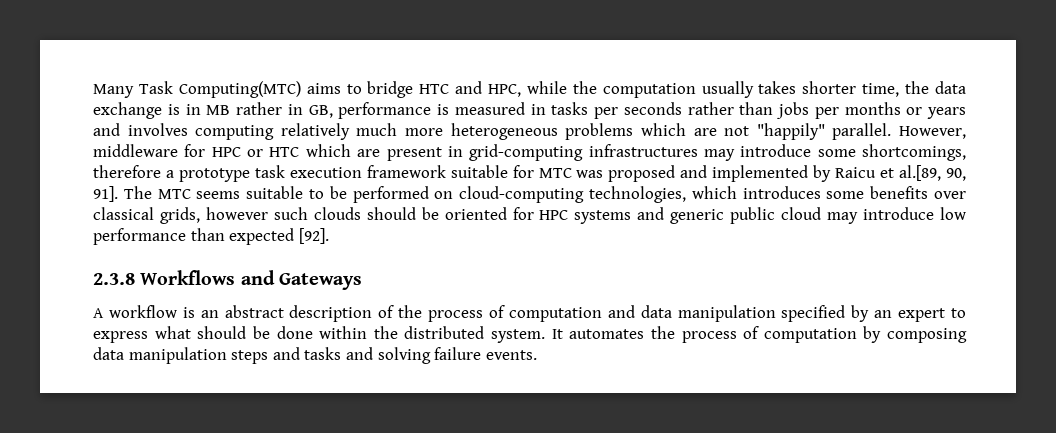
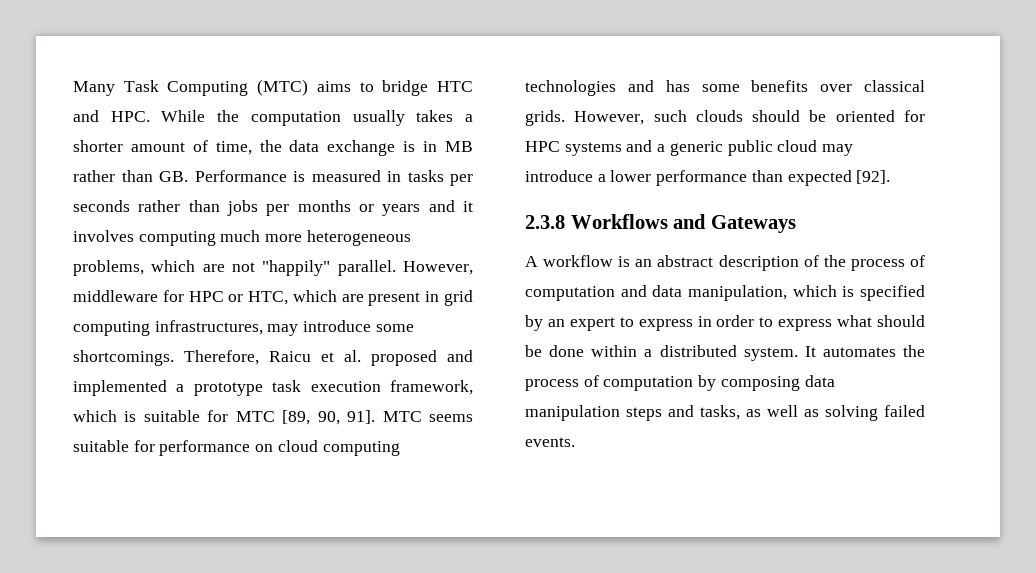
- Many Task Computing(MTC) aims to bridge HTC and HPC, while the computation usually takes shorter time, the data exchange is in MB rather in GB, performance is measured in tasks per seconds rather than jobs per months or years and involves computing relatively much more heterogeneous problems which are not "happily" parallel.
+ Many Task Computing (MTC) aims to bridge HTC and HPC. While the computation usually takes a shorter amount of time, the data exchange is in MB rather than GB. Performance is measured in tasks per seconds rather than jobs per months or years and it involves computing much more heterogeneous problems, which are not "happily" parallel.
- However, middleware for HPC or HTC which are present in grid-computing infrastructures may introduce some shortcomings, therefore a prototype task execution framework suitable for MTC was proposed and implemented by Raicu et al.[89, 90, 91].
+ However, middleware for HPC or HTC, which are present in grid computing infrastructures, may introduce some shortcomings. Therefore, Raicu et al. proposed and implemented a prototype task execution framework, which is suitable for MTC [89, 90, 91].
- The MTC seems suitable to be performed on cloud-computing technologies, which introduces some benefits over classical grids, however such clouds should be oriented for HPC systems and generic public cloud may introduce low performance than expected [92].
+ MTC seems suitable for performance on cloud computing technologies and has some benefits over classical grids. However, such clouds should be oriented for HPC systems and a generic public cloud may introduce a lower performance than expected [92].
- A workflow is an abstract description of the process of computation and data manipulation specified by an expert to express what should be done within the distributed system.
+ A workflow is an abstract description of the process of computation and data manipulation, which is specified by an expert to express in order to express what should be done within a distributed system.
- It automates the process of computation by composing data manipulation steps and tasks and solving failure events.
+ It automates the process of computation by composing data manipulation steps and tasks, as well as solving failed events.

